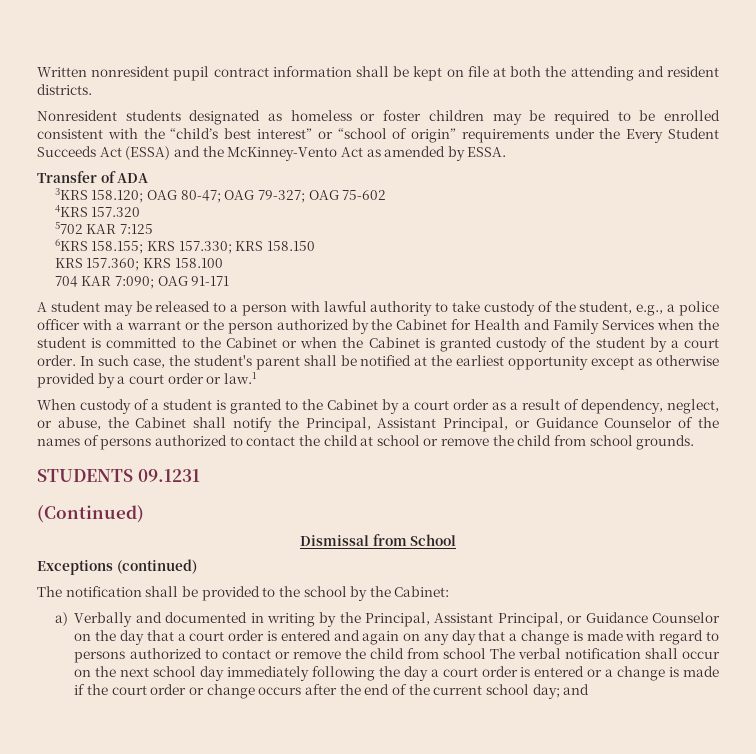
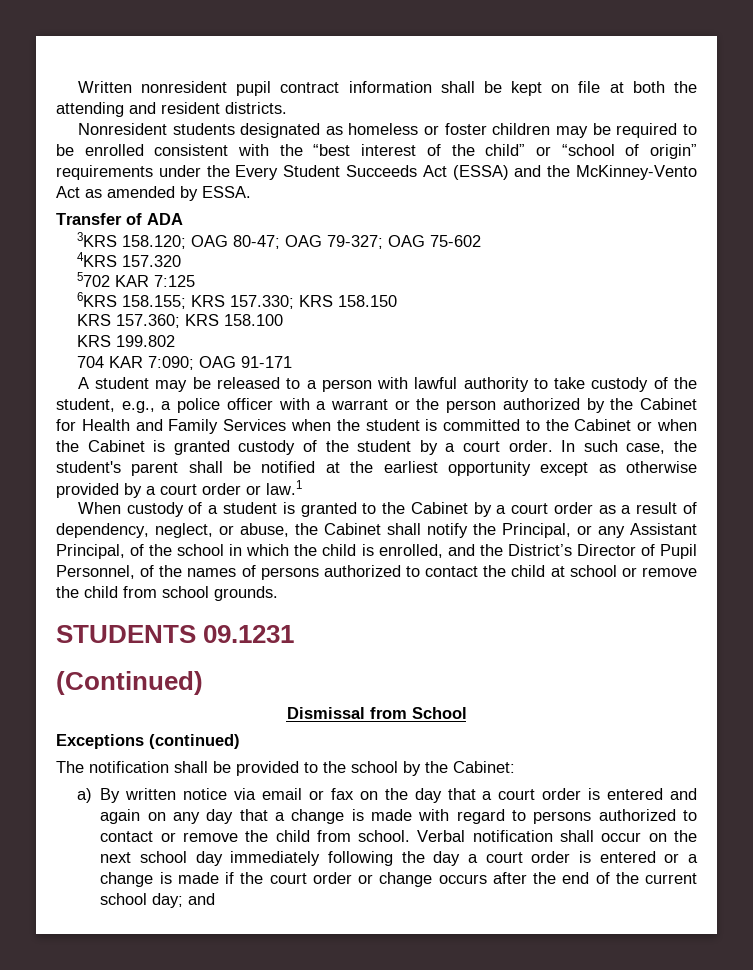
- Nonresident students designated as homeless or foster children may be required to be enrolled consistent with the “child’s best interest” or “school of origin” requirements under the Every Student Succeeds Act (ESSA) and the McKinney-Vento Act as amended by ESSA.
+ Nonresident students designated as homeless or foster children may be required to be enrolled consistent with the “best interest of the child” or “school of origin” requirements under the Every Student Succeeds Act (ESSA) and the McKinney-Vento Act as amended by ESSA.
+ KRS 199.802
- When custody of a student is granted to the Cabinet by a court order as a result of dependency, neglect, or abuse, the Cabinet shall notify the Principal, Assistant Principal, or Guidance Counselor of the names of persons authorized to contact the child at school or remove the child from school grounds.
+ When custody of a student is granted to the Cabinet by a court order as a result of dependency, neglect, or abuse, the Cabinet shall notify the Principal, or any Assistant Principal, of the school in which the child is enrolled, and the District’s Director of Pupil Personnel, of the names of persons authorized to contact the child at school or remove the child from school grounds.
- a) Verbally and documented in writing by the Principal, Assistant Principal, or Guidance Counselor on the day that a court order is entered and again on any day that a change is made with regard to persons authorized to contact or remove the child from school The verbal notification shall occur on the next school day immediately following the day a court order is entered or a change is made if the court order or change occurs after the end of the current school day;
+ a) By written notice via email or fax on the day that a court order is entered and again on any day that a change is made with regard to persons authorized to contact or remove the child from school. Verbal notification shall occur on the next school day immediately following the day a court order is entered or a change is made if the court order or change occurs after the end of the current school day;

